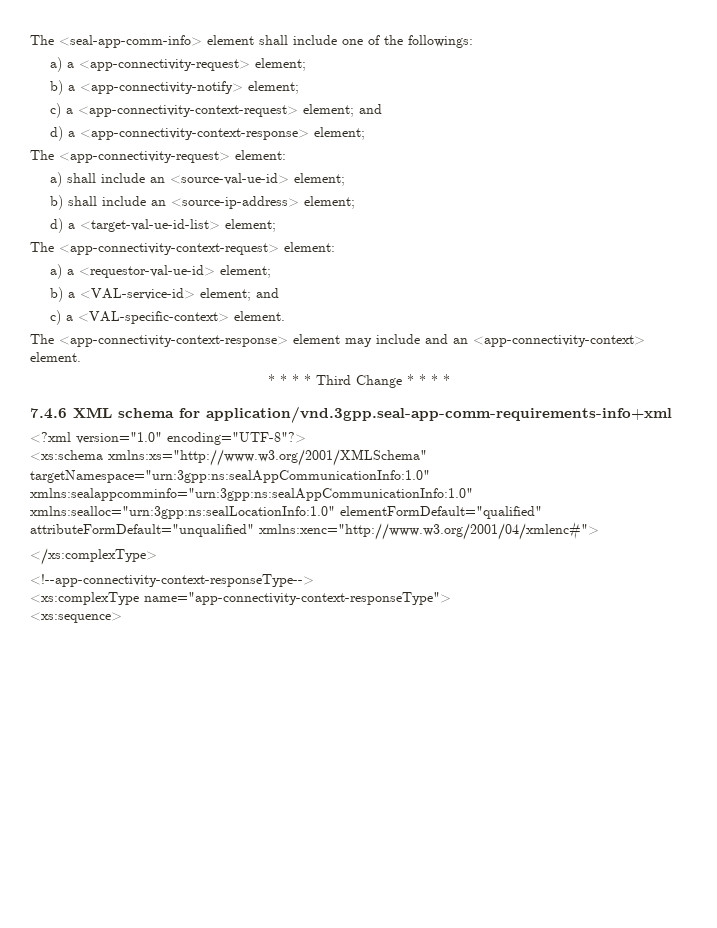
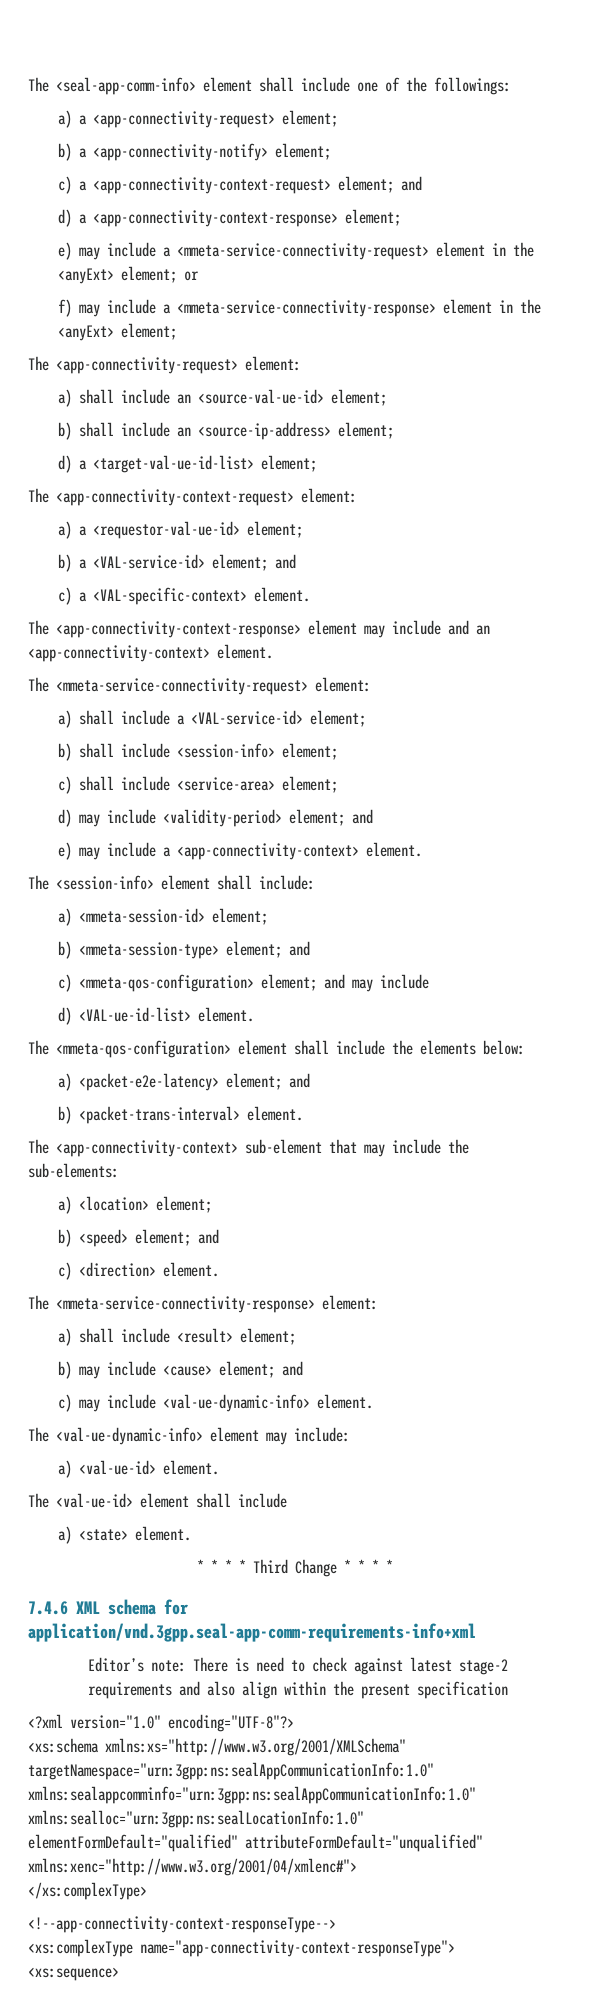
+ e) may include a <mmeta-service-connectivity-request> element in the <anyExt> element; or
+ f) may include a <mmeta-service-connectivity-response> element in the <anyExt> element;
+ The <mmeta-service-connectivity-request> element:
+ a) shall include a <VAL-service-id> element;
+ b) shall include <session-info> element;
+ c) shall include <service-area> element;
+ d) may include <validity-period> element; and
+ e) may include a <app-connectivity-context> element.
+ The <session-info> element shall include:
+ a) <mmeta-session-id> element;
+ b) <mmeta-session-type> element; and
+ c) <mmeta-qos-configuration> element; and may include
+ d) <VAL-ue-id-list> element.
+ The <mmeta-qos-configuration> element shall include the elements below:
+ a) <packet-e2e-latency> element; and
+ b) <packet-trans-interval> element.
+ The <app-connectivity-context> sub-element that may include the sub-elements:
+ a) <location> element;
+ b) <speed> element; and
+ c) <direction> element.
+ The <mmeta-service-connectivity-response> element:
+ a) shall include <result> element;
+ b) may include <cause> element; and
+ c) may include <val-ue-dynamic-info> element.
+ The <val-ue-dynamic-info> element may include:
+ a) <val-ue-id> element.
+ The <val-ue-id> element shall include
+ a) <state> element.
+ Editor’s note: There is need to check against latest stage-2 requirements and also align within the present specification

